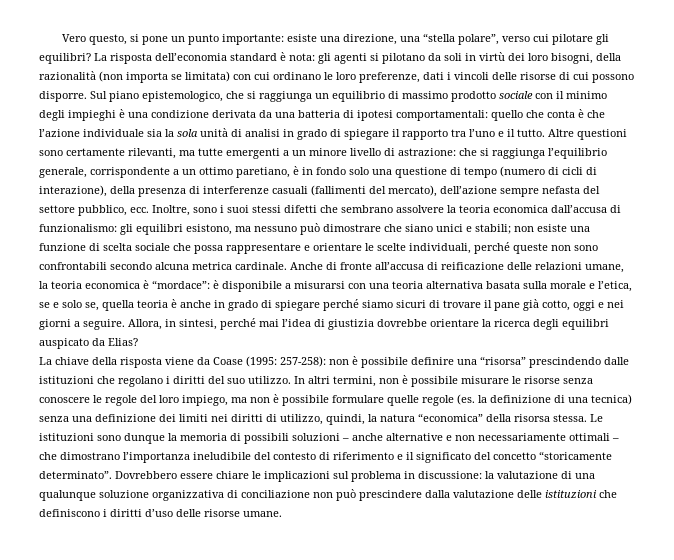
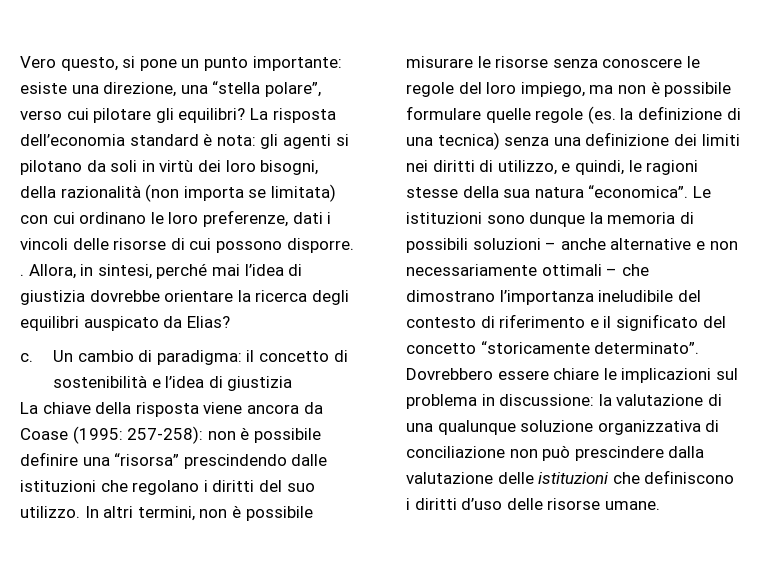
- La risposta dell’economia standard è nota: gli agenti si pilotano da soli in virtù dei loro bisogni, della razionalità (non importa se limitata) con cui ordinano le loro preferenze, dati i vincoli delle risorse di cui possono disporre. Sul piano epistemologico, che si raggiunga un equilibrio di massimo prodotto sociale con il minimo degli impieghi è una condizione derivata da una batteria di ipotesi comportamentali: quello che conta è che l’azione individuale sia la sola unità di analisi in grado di spiegare il rapporto tra l’uno e il tutto. Altre questioni sono certamente rilevanti, ma tutte emergenti a un minore livello di astrazione: che si raggiunga l’equilibrio generale, corrispondente a un ottimo paretiano, è in fondo solo una questione di tempo (numero di cicli di interazione), della presenza di interferenze casuali (fallimenti del mercato), dell’azione sempre nefasta del settore pubblico, ecc. Inoltre, sono i suoi stessi difetti che sembrano assolvere la teoria economica dall’accusa di funzionalismo: gli equilibri esistono, ma nessuno può dimostrare che siano unici e stabili; non esiste una funzione di scelta sociale che possa rappresentare e orientare le scelte individuali, perché queste non sono confrontabili secondo alcuna metrica cardinale. Anche di fronte all’accusa di reificazione delle relazioni umane, la teoria economica è “mordace”: è disponibile a misurarsi con una teoria alternativa basata sulla morale e l’etica, se e solo se, quella teoria è anche in grado di spiegare perché siamo sicuri di trovare il pane già cotto, oggi e nei giorni a seguire.
+ La risposta dell’economia standard è nota: gli agenti si pilotano da soli in virtù dei loro bisogni, della razionalità (non importa se limitata) con cui ordinano le loro preferenze, dati i vincoli delle risorse di cui possono disporre. .
+ c. Un cambio di paradigma: il concetto di sostenibilità e l’idea di giustizia
- La chiave della risposta viene da Coase (1995: 257-258): non è possibile definire una “risorsa” prescindendo dalle istituzioni che regolano i diritti del suo utilizzo.
+ La chiave della risposta viene ancora da Coase (1995: 257-258): non è possibile definire una “risorsa” prescindendo dalle istituzioni che regolano i diritti del suo utilizzo.
- In altri termini, non è possibile misurare le risorse senza conoscere le regole del loro impiego, ma non è possibile formulare quelle regole (es. la definizione di una tecnica) senza una definizione dei limiti nei diritti di utilizzo, quindi, la natura “economica” della risorsa stessa.
+ In altri termini, non è possibile misurare le risorse senza conoscere le regole del loro impiego, ma non è possibile formulare quelle regole (es. la definizione di una tecnica) senza una definizione dei limiti nei diritti di utilizzo, e quindi, le ragioni stesse della sua natura “economica”.

